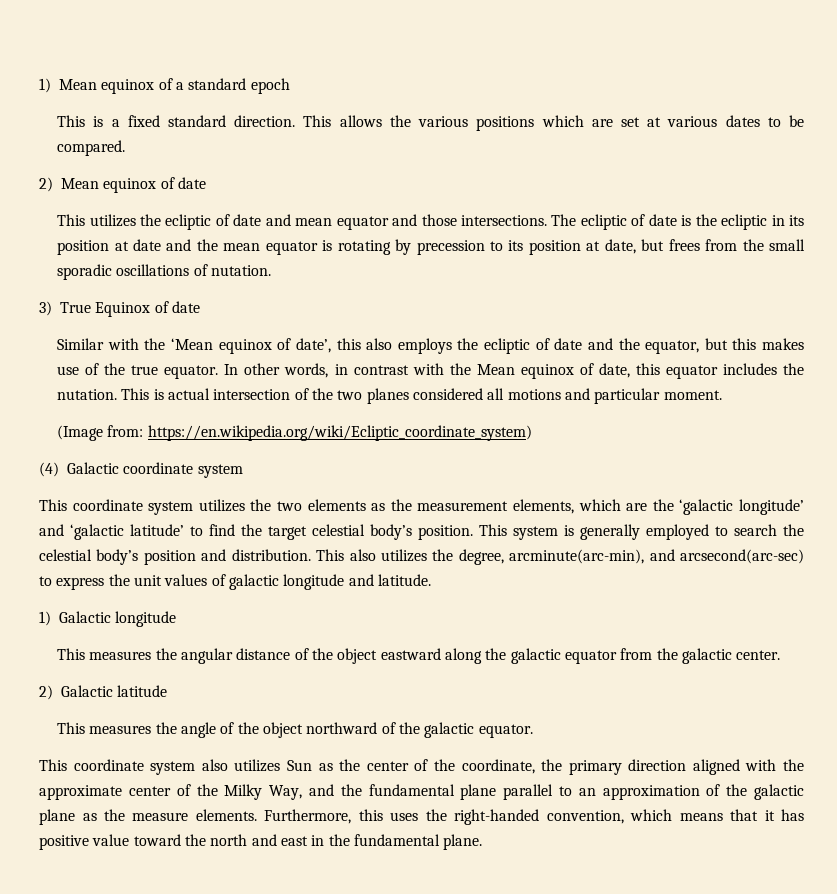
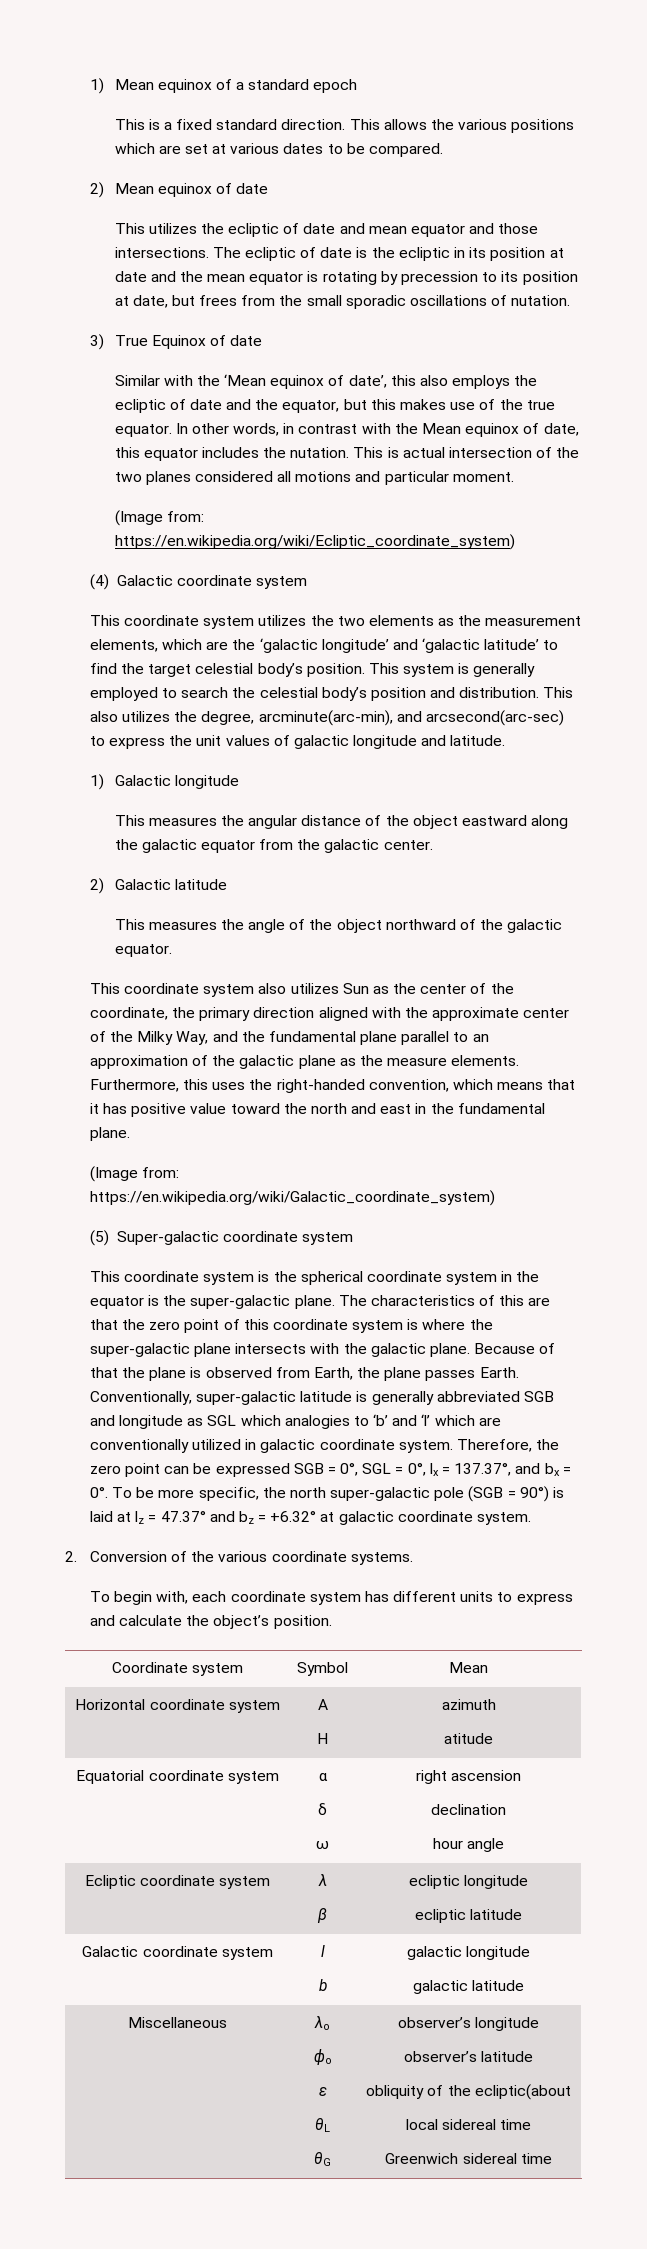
+ (Image from: https://en.wikipedia.org/wiki/Galactic_coordinate_system)
+ (5) Super-galactic coordinate system
+ This coordinate system is the spherical coordinate system in the equator is the super-galactic plane. The characteristics of this are that the zero point of this coordinate system is where the super-galactic plane intersects with the galactic plane. Because of that the plane is observed from Earth, the plane passes Earth. Conventionally, super-galactic latitude is generally abbreviated SGB and longitude as SGL which analogies to ‘b’ and ‘l’ which are conventionally utilized in galactic coordinate system. Therefore, the zero point can be expressed SGB = 0°, SGL = 0°, lx = 137.37°, and bx = 0°. To be more specific, the north super-galactic pole (SGB = 90°) is laid at lz = 47.37° and bz = +6.32° at galactic coordinate system.
+ 2. Conversion of the various coordinate systems.
+ To begin with, each coordinate system has different units to express and calculate the object’s position.
+ Coordinate system | Symbol | Mean
+ Horizontal coordinate system | A
+ H | azimuth
+ atitude
+ Equatorial coordinate system | α
+ δ
+ ω | right ascension
+ declination
+ hour angle
+ Ecliptic coordinate system | λ
+ β | ecliptic longitude
+ ecliptic latitude
+ Galactic coordinate system | l
+ b | galactic longitude
+ galactic latitude
+ Miscellaneous | λo
+ ϕo
+ ε
+ θL
+ θG | observer’s longitude
+ observer’s latitude
+ obliquity of the ecliptic(about
+ local sidereal time
+ Greenwich sidereal time

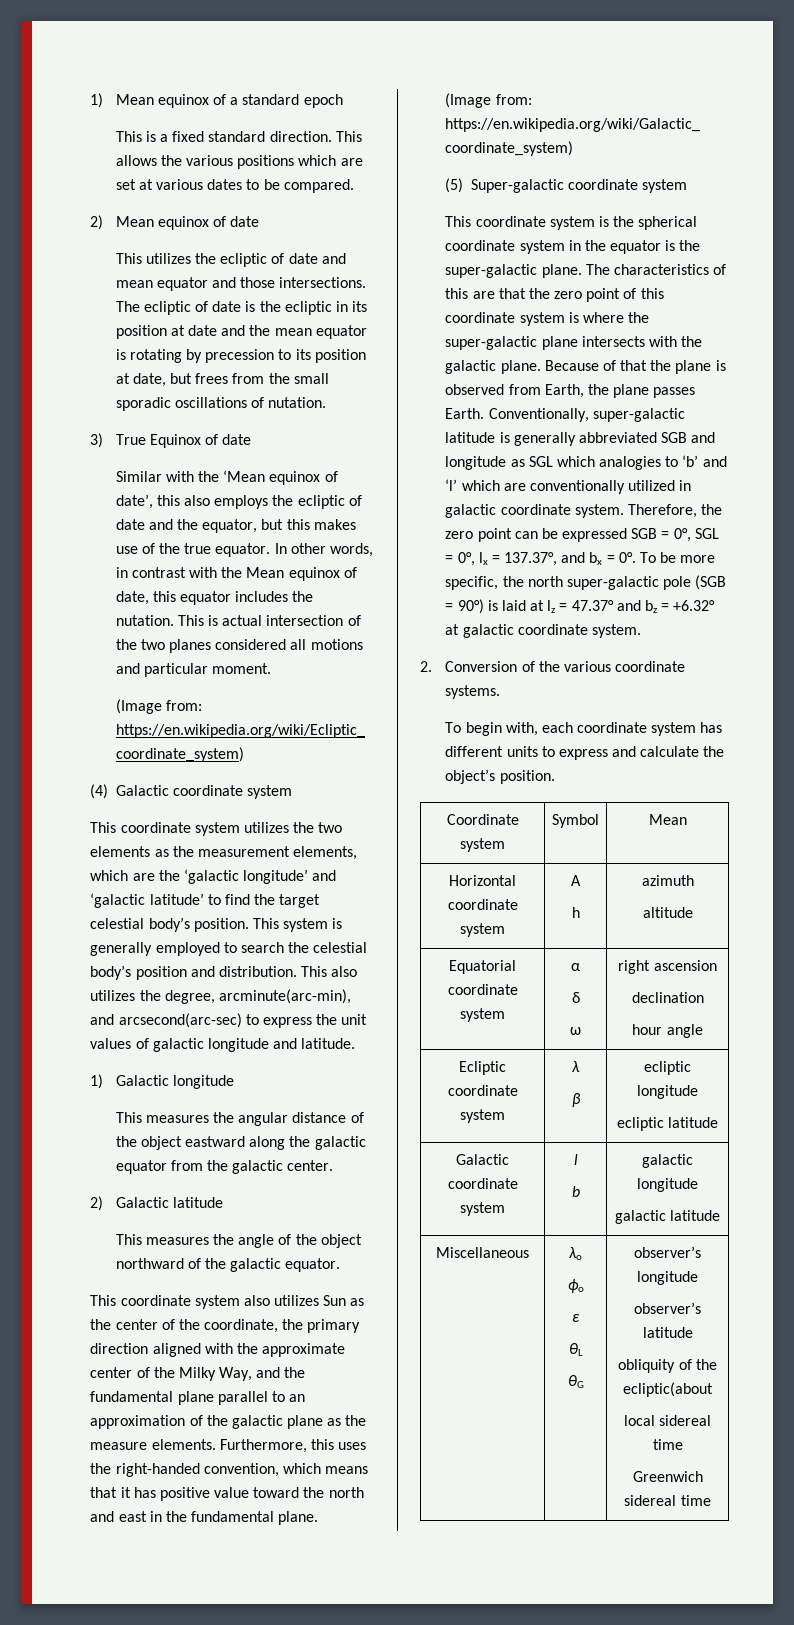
  Horizontal coordinate system | A
- H | azimuth
- atitude
+ h | azimuth
+ altitude

